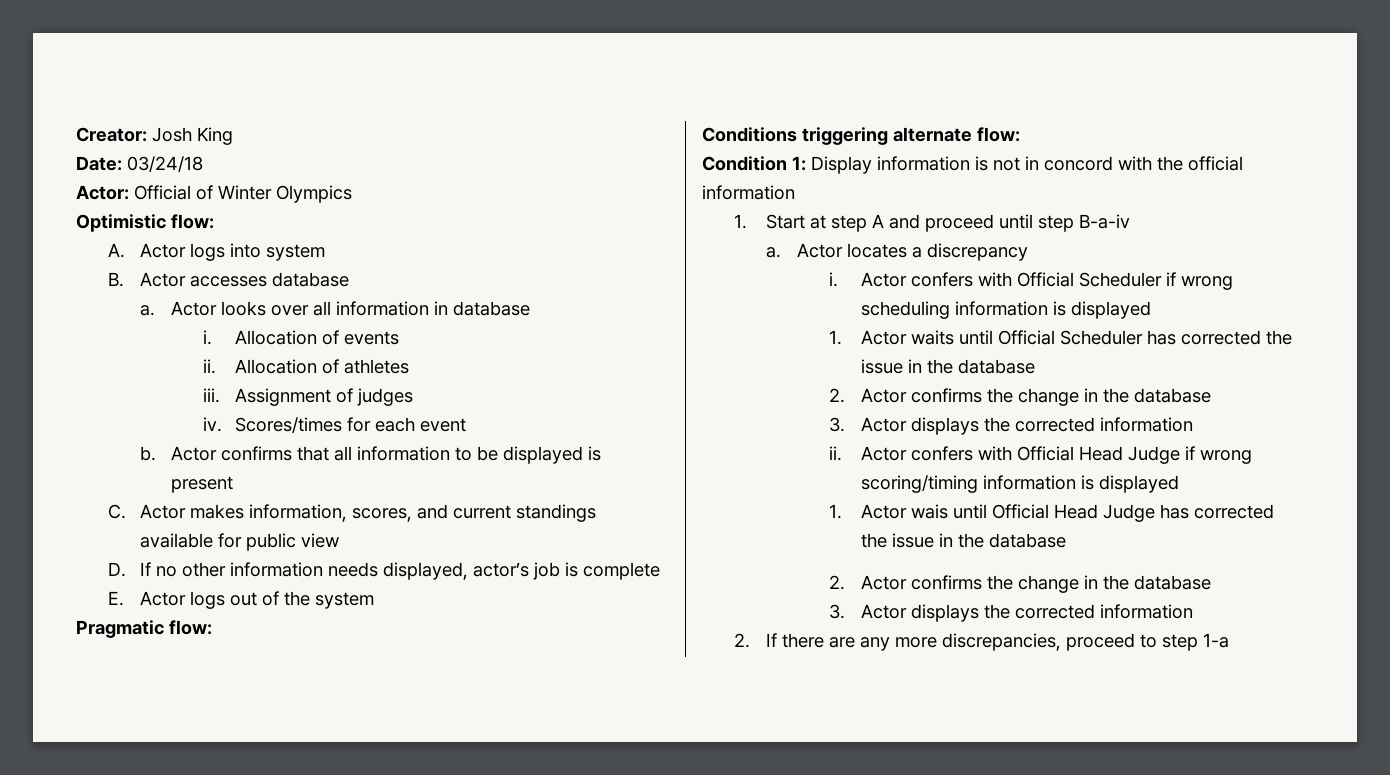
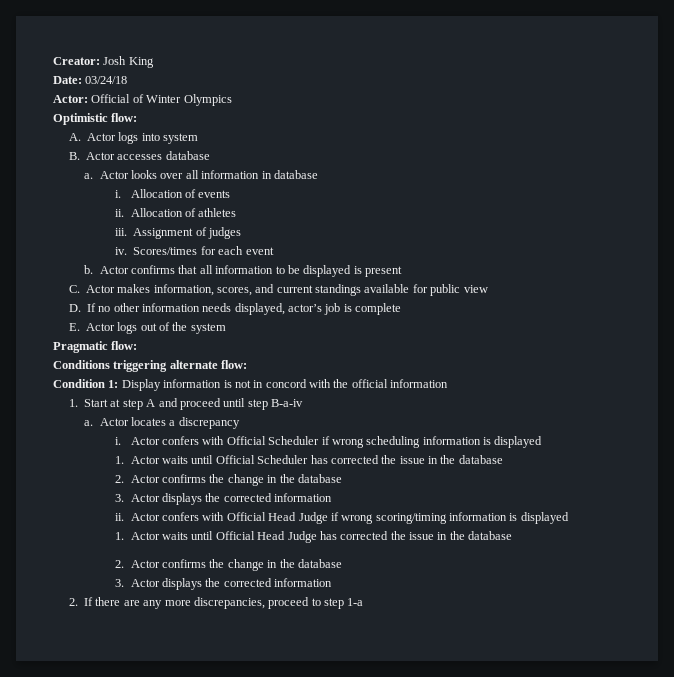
- 1. Actor wais until Official Head Judge has corrected the issue in the database
+ 1. Actor waits until Official Head Judge has corrected the issue in the database

